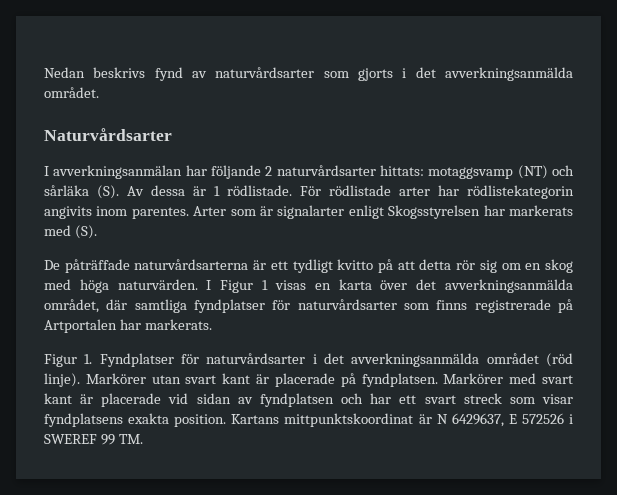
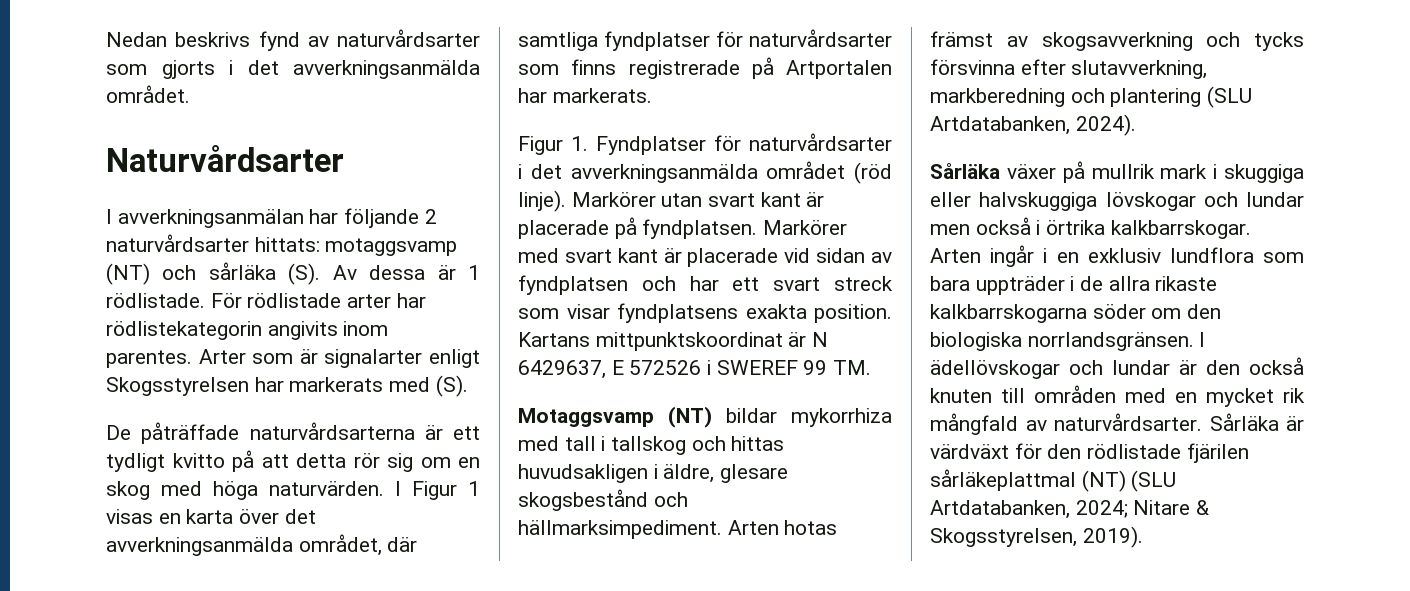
+ Motaggsvamp (NT) bildar mykorrhiza med tall i tallskog och hittas huvudsakligen i äldre, glesare skogsbestånd och hällmarksimpediment. Arten hotas främst av skogsavverkning och tycks försvinna efter slutavverkning, markberedning och plantering (SLU Artdatabanken, 2024).
+ Sårläka växer på mullrik mark i skuggiga eller halvskuggiga lövskogar och lundar men också i örtrika kalkbarrskogar. Arten ingår i en exklusiv lundflora som bara uppträder i de allra rikaste kalkbarrskogarna söder om den biologiska norrlandsgränsen. I ädellövskogar och lundar är den också knuten till områden med en mycket rik mångfald av naturvårdsarter. Sårläka är värdväxt för den rödlistade fjärilen sårläkeplattmal (NT) (SLU Artdatabanken, 2024; Nitare & Skogsstyrelsen, 2019).

